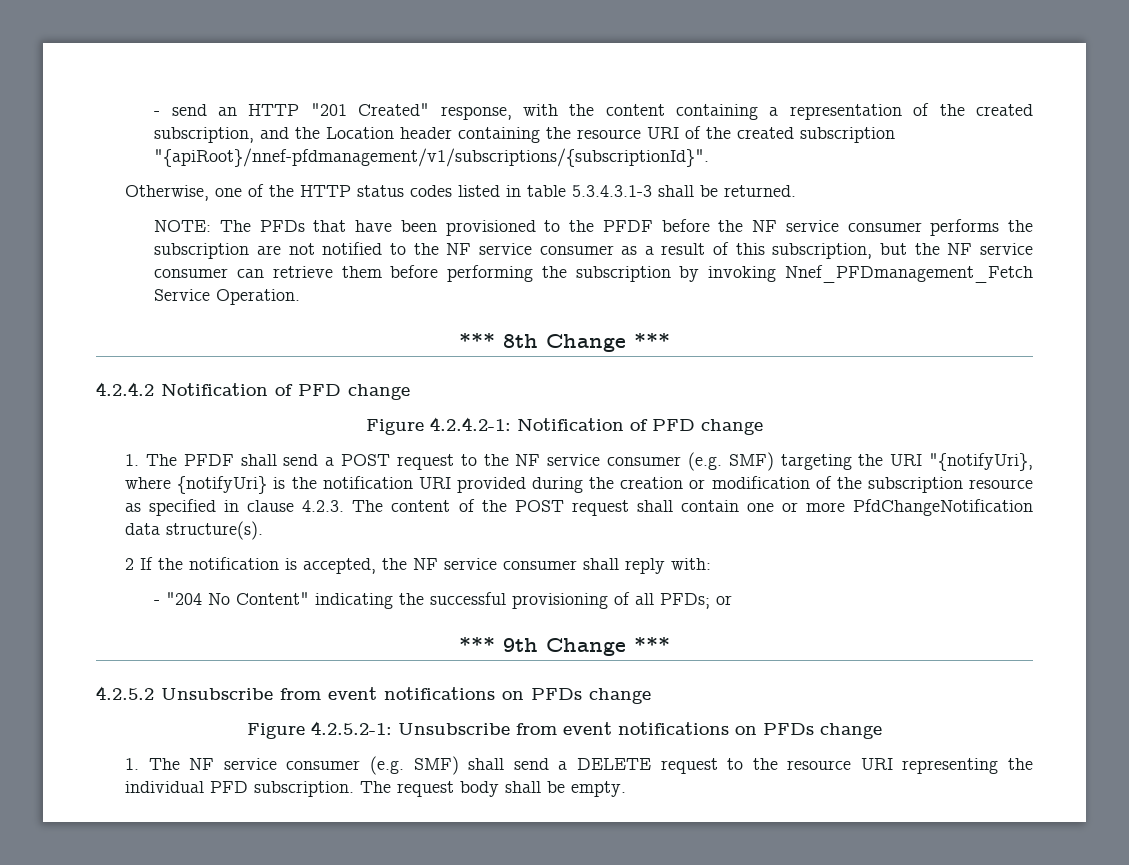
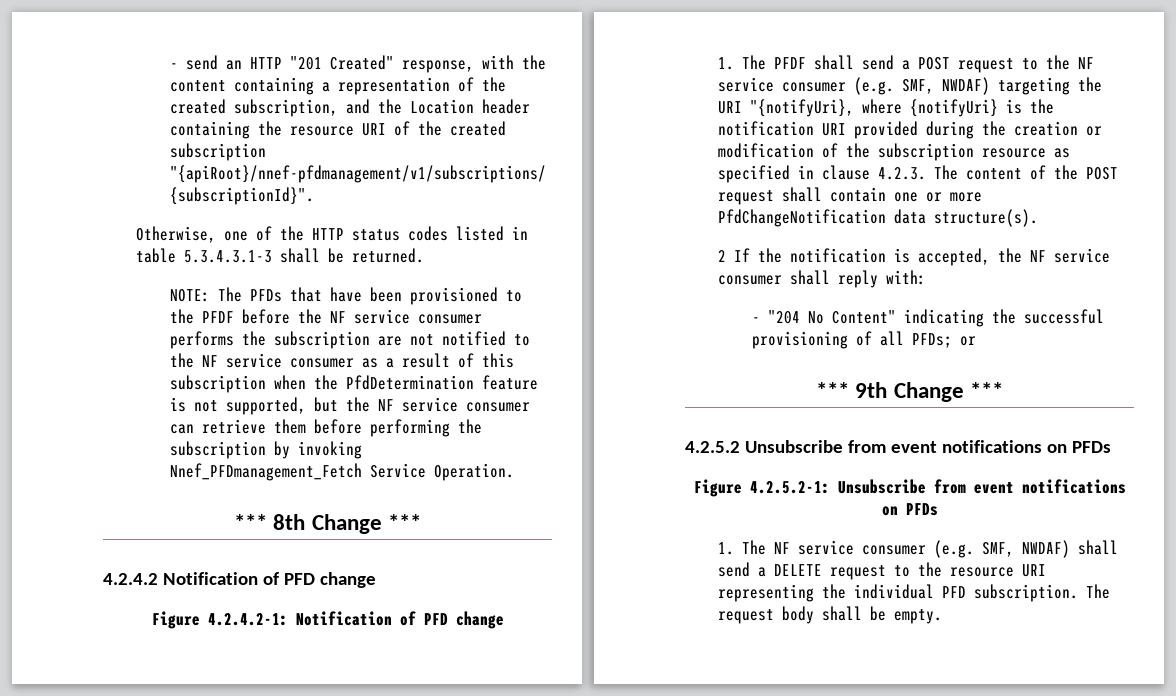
- NOTE: The PFDs that have been provisioned to the PFDF before the NF service consumer performs the subscription are not notified to the NF service consumer as a result of this subscription, but the NF service consumer can retrieve them before performing the subscription by invoking Nnef_PFDmanagement_Fetch Service Operation.
+ NOTE: The PFDs that have been provisioned to the PFDF before the NF service consumer performs the subscription are not notified to the NF service consumer as a result of this subscription when the PfdDetermination feature is not supported, but the NF service consumer can retrieve them before performing the subscription by invoking Nnef_PFDmanagement_Fetch Service Operation.
- 1. The PFDF shall send a POST request to the NF service consumer (e.g. SMF) targeting the URI "{notifyUri}, where {notifyUri} is the notification URI provided during the creation or modification of the subscription resource as specified in clause 4.2.3. The content of the POST request shall contain one or more PfdChangeNotification data structure(s).
+ 1. The PFDF shall send a POST request to the NF service consumer (e.g. SMF, NWDAF) targeting the URI "{notifyUri}, where {notifyUri} is the notification URI provided during the creation or modification of the subscription resource as specified in clause 4.2.3. The content of the POST request shall contain one or more PfdChangeNotification data structure(s).
- 4.2.5.2 Unsubscribe from event notifications on PFDs change
+ 4.2.5.2 Unsubscribe from event notifications on PFDs
- Figure 4.2.5.2-1: Unsubscribe from event notifications on PFDs change
+ Figure 4.2.5.2-1: Unsubscribe from event notifications on PFDs
- 1. The NF service consumer (e.g. SMF) shall send a DELETE request to the resource URI representing the individual PFD subscription.
+ 1. The NF service consumer (e.g. SMF, NWDAF) shall send a DELETE request to the resource URI representing the individual PFD subscription.

